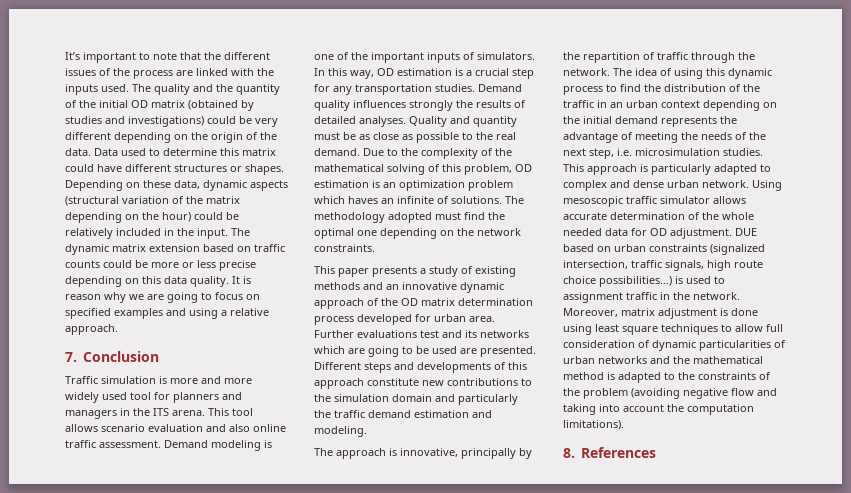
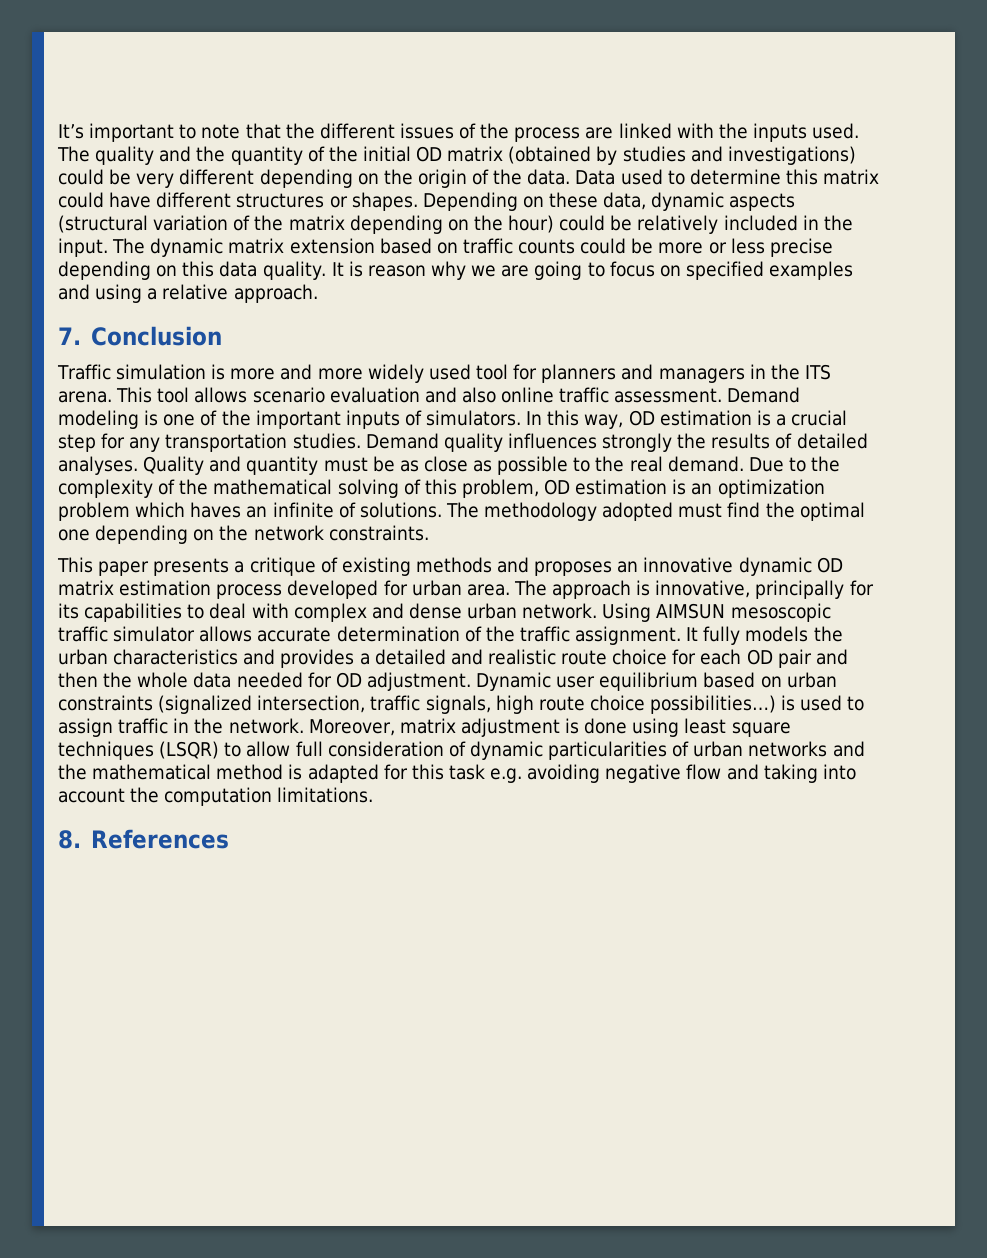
- This paper presents a study of existing methods and an innovative dynamic approach of the OD matrix determination process developed for urban area. Further evaluations test and its networks which are going to be used are presented. Different steps and developments of this approach constitute new contributions to the simulation domain and particularly the traffic demand estimation and modeling.
- The approach is innovative, principally by the repartition of traffic through the network. The idea of using this dynamic process to find the distribution of the traffic in an urban context depending on the initial demand represents the advantage of meeting the needs of the next step, i.e. microsimulation studies. This approach is particularly adapted to complex and dense urban network.
+ This paper presents a critique of existing methods and proposes an innovative dynamic OD matrix estimation process developed for urban area. The approach is innovative, principally for its capabilities to deal with complex and dense urban network.
- Using mesoscopic traffic simulator allows accurate determination of the whole needed data for OD adjustment. DUE based on urban constraints (signalized intersection, traffic signals, high route choice possibilities…) is used to assignment traffic in the network.
+ Using AIMSUN mesoscopic traffic simulator allows accurate determination of the traffic assignment. It fully models the urban characteristics and provides a detailed and realistic route choice for each OD pair and then the whole data needed for OD adjustment. Dynamic user equilibrium based on urban constraints (signalized intersection, traffic signals, high route choice possibilities…) is used to assign traffic in the network.
- Moreover, matrix adjustment is done using least square techniques to allow full consideration of dynamic particularities of urban networks and the mathematical method is adapted to the constraints of the problem (avoiding negative flow and taking into account the computation limitations).
+ Moreover, matrix adjustment is done using least square techniques (LSQR) to allow full consideration of dynamic particularities of urban networks and the mathematical method is adapted for this task e.g. avoiding negative flow and taking into account the computation limitations.

